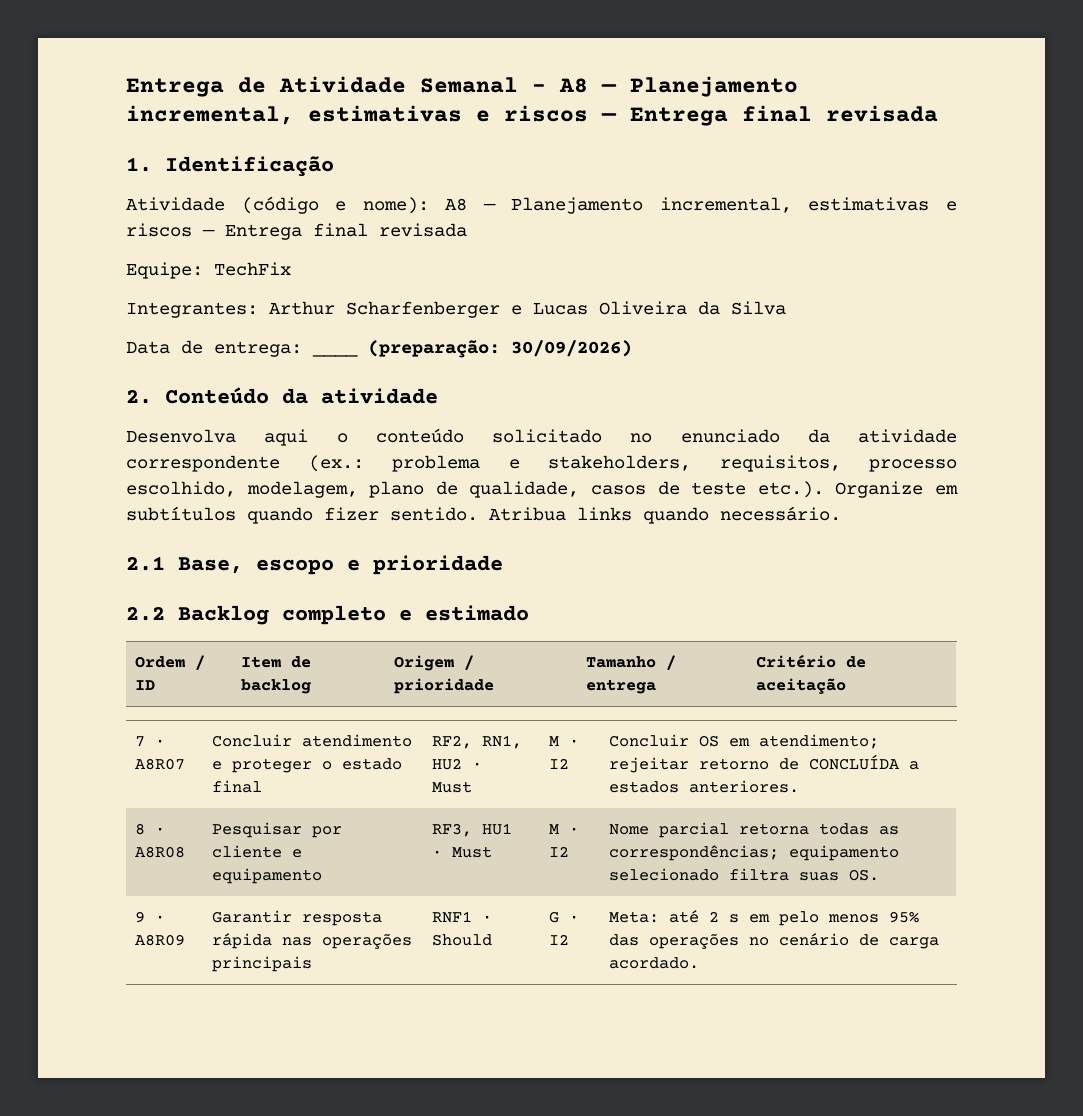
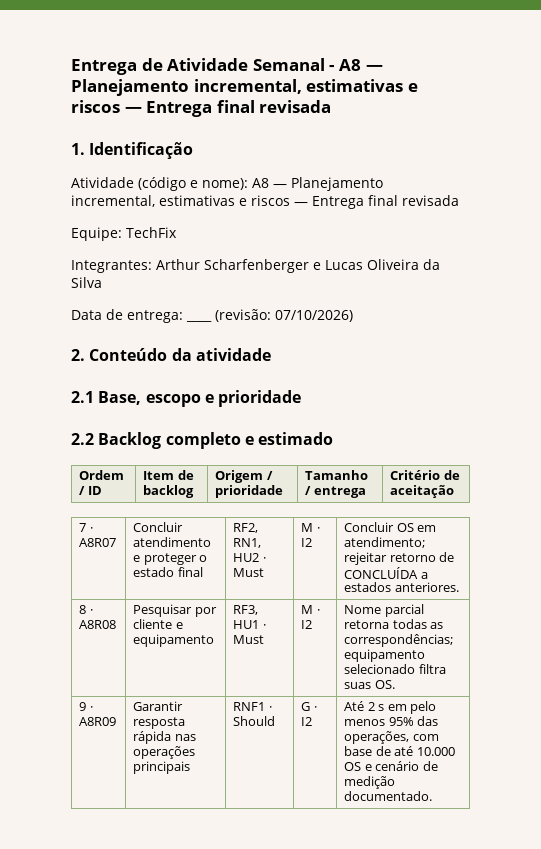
- Data de entrega: ____ (preparação: 30/09/2026)
+ Data de entrega: ____ (revisão: 07/10/2026)
- Desenvolva aqui o conteúdo solicitado no enunciado da atividade correspondente (ex.: problema e stakeholders, requisitos, processo escolhido, modelagem, plano de qualidade, casos de teste etc.). Organize em subtítulos quando fizer sentido. Atribua links quando necessário.
- 9 · A8R09 | Garantir resposta rápida nas operações principais | RNF1 · Should | G · I2 | Meta: até 2 s em pelo menos 95% das operações no cenário de carga acordado.
+ 9 · A8R09 | Garantir resposta rápida nas operações principais | RNF1 · Should | G · I2 | Até 2 s em pelo menos 95% das operações, com base de até 10.000 OS e cenário de medição documentado.

